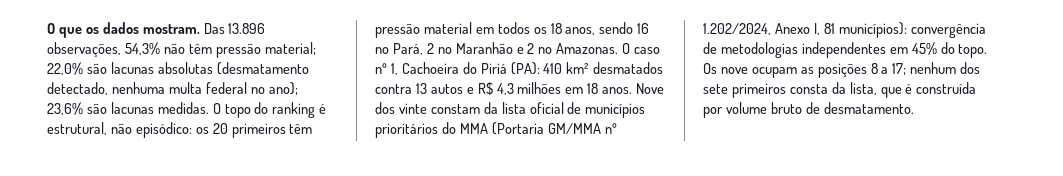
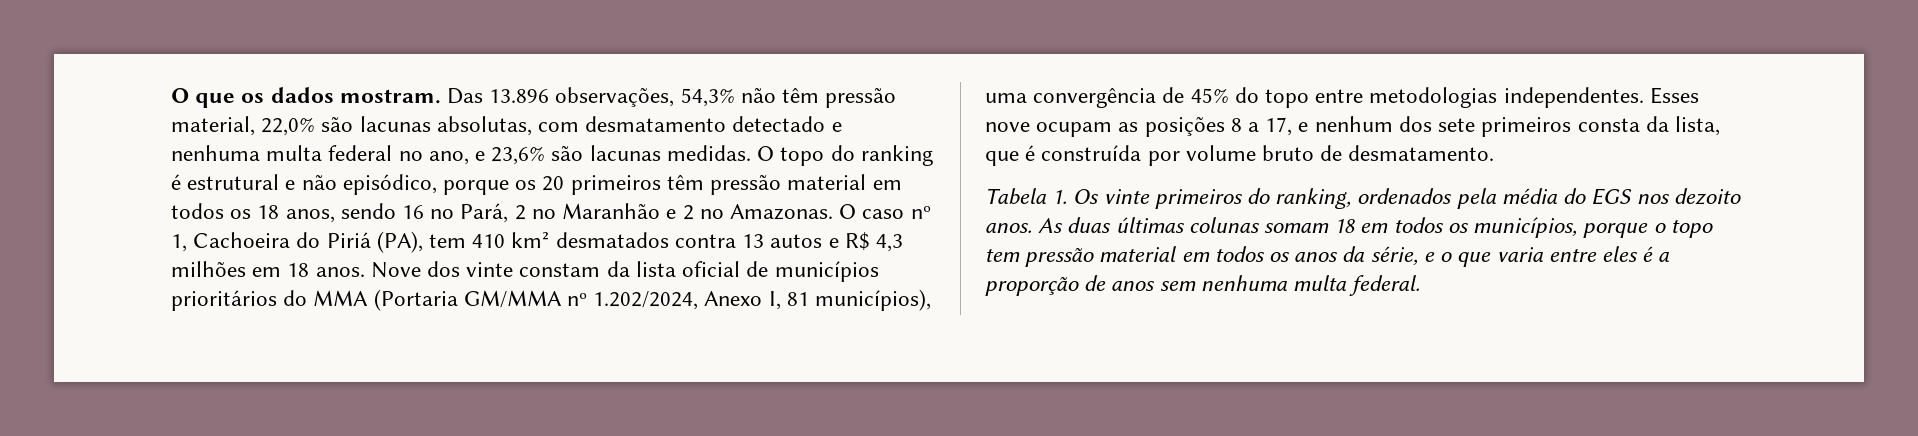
- Das 13.896 observações, 54,3% não têm pressão material; 22,0% são lacunas absolutas (desmatamento detectado, nenhuma multa federal no ano); 23,6% são lacunas medidas.
+ Das 13.896 observações, 54,3% não têm pressão material, 22,0% são lacunas absolutas, com desmatamento detectado e nenhuma multa federal no ano, e 23,6% são lacunas medidas.
- O topo do ranking é estrutural, não episódico: os 20 primeiros têm pressão material em todos os 18 anos, sendo 16 no Pará, 2 no Maranhão e 2 no Amazonas.
+ O topo do ranking é estrutural e não episódico, porque os 20 primeiros têm pressão material em todos os 18 anos, sendo 16 no Pará, 2 no Maranhão e 2 no Amazonas.
- O caso nº 1, Cachoeira do Piriá (PA): 410 km² desmatados contra 13 autos e R$ 4,3 milhões em 18 anos.
+ O caso nº 1, Cachoeira do Piriá (PA), tem 410 km² desmatados contra 13 autos e R$ 4,3 milhões em 18 anos.
- Nove dos vinte constam da lista oficial de municípios prioritários do MMA (Portaria GM/MMA nº 1.202/2024, Anexo I, 81 municípios): convergência de metodologias independentes em 45% do topo. Os nove ocupam as posições 8 a 17; nenhum dos sete primeiros consta da lista, que é construída por volume bruto de desmatamento.
+ Nove dos vinte constam da lista oficial de municípios prioritários do MMA (Portaria GM/MMA nº 1.202/2024, Anexo I, 81 municípios), uma convergência de 45% do topo entre metodologias independentes. Esses nove ocupam as posições 8 a 17, e nenhum dos sete primeiros consta da lista, que é construída por volume bruto de desmatamento.
+ Tabela 1. Os vinte primeiros do ranking, ordenados pela média do EGS nos dezoito anos. As duas últimas colunas somam 18 em todos os municípios, porque o topo tem pressão material em todos os anos da série, e o que varia entre eles é a proporção de anos sem nenhuma multa federal.

